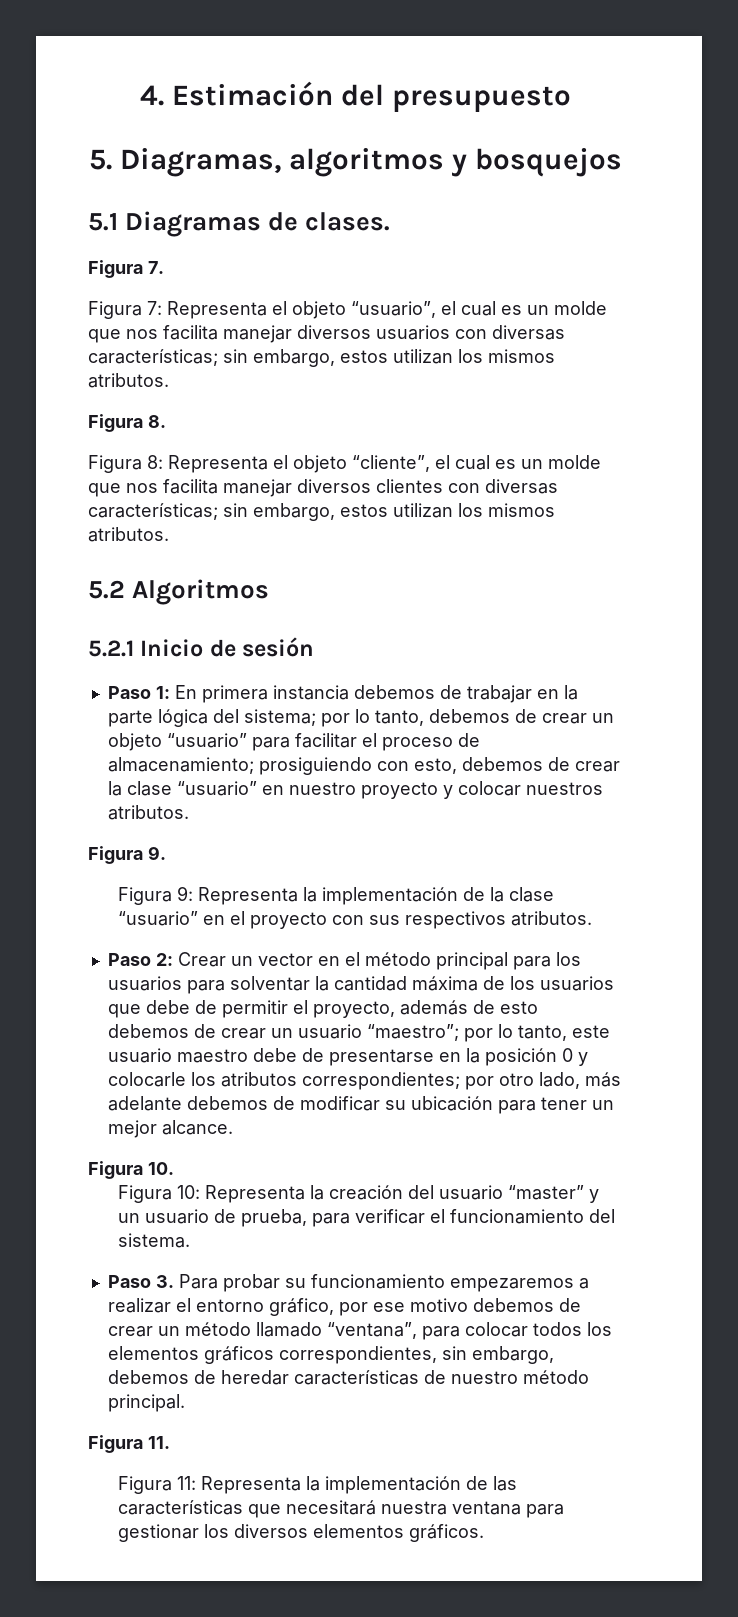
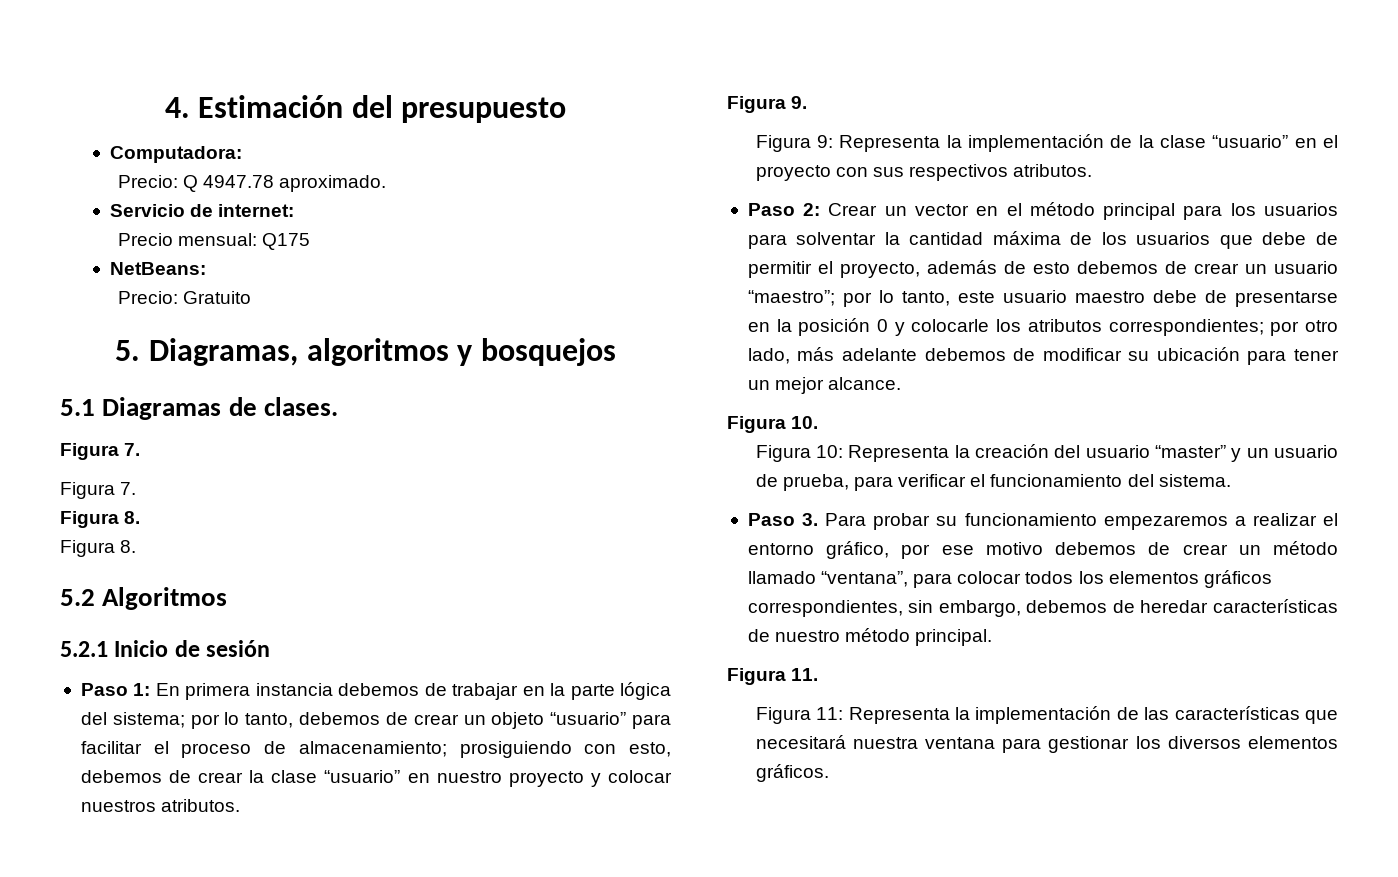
+ Computadora:
+ Precio: Q 4947.78 aproximado.
+ Servicio de internet:
+ Precio mensual: Q175
+ NetBeans:
+ Precio: Gratuito
  5.1 Diagramas de clases.
  Figura 7.
- Figura 7: Representa el objeto “usuario”, el cual es un molde que nos facilita manejar diversos usuarios con diversas características; sin embargo, estos utilizan los mismos atributos.
+ Figura 7.
  Figura 8.
- Figura 8: Representa el objeto “cliente”, el cual es un molde que nos facilita manejar diversos clientes con diversas características; sin embargo, estos utilizan los mismos atributos.
+ Figura 8.

